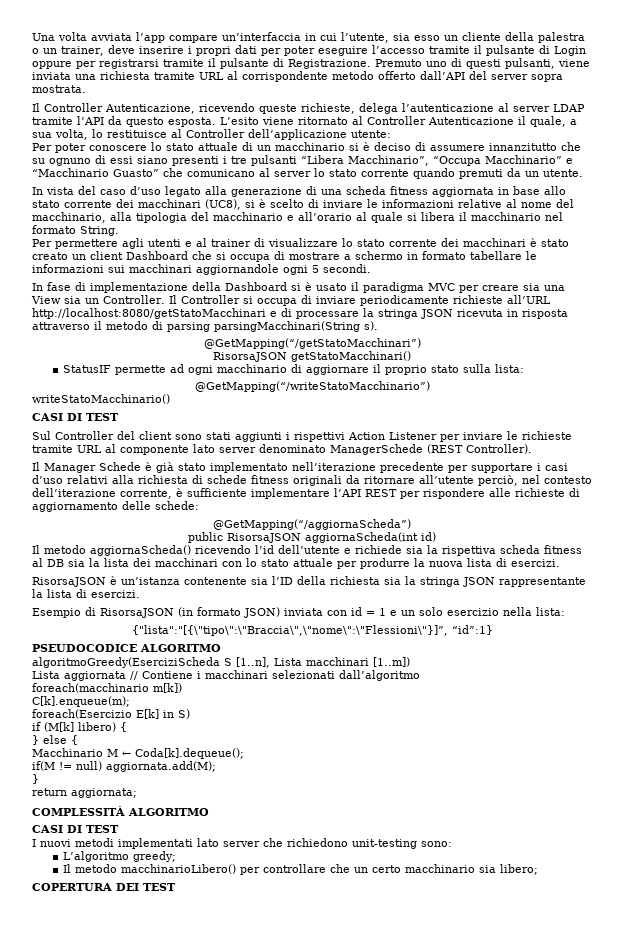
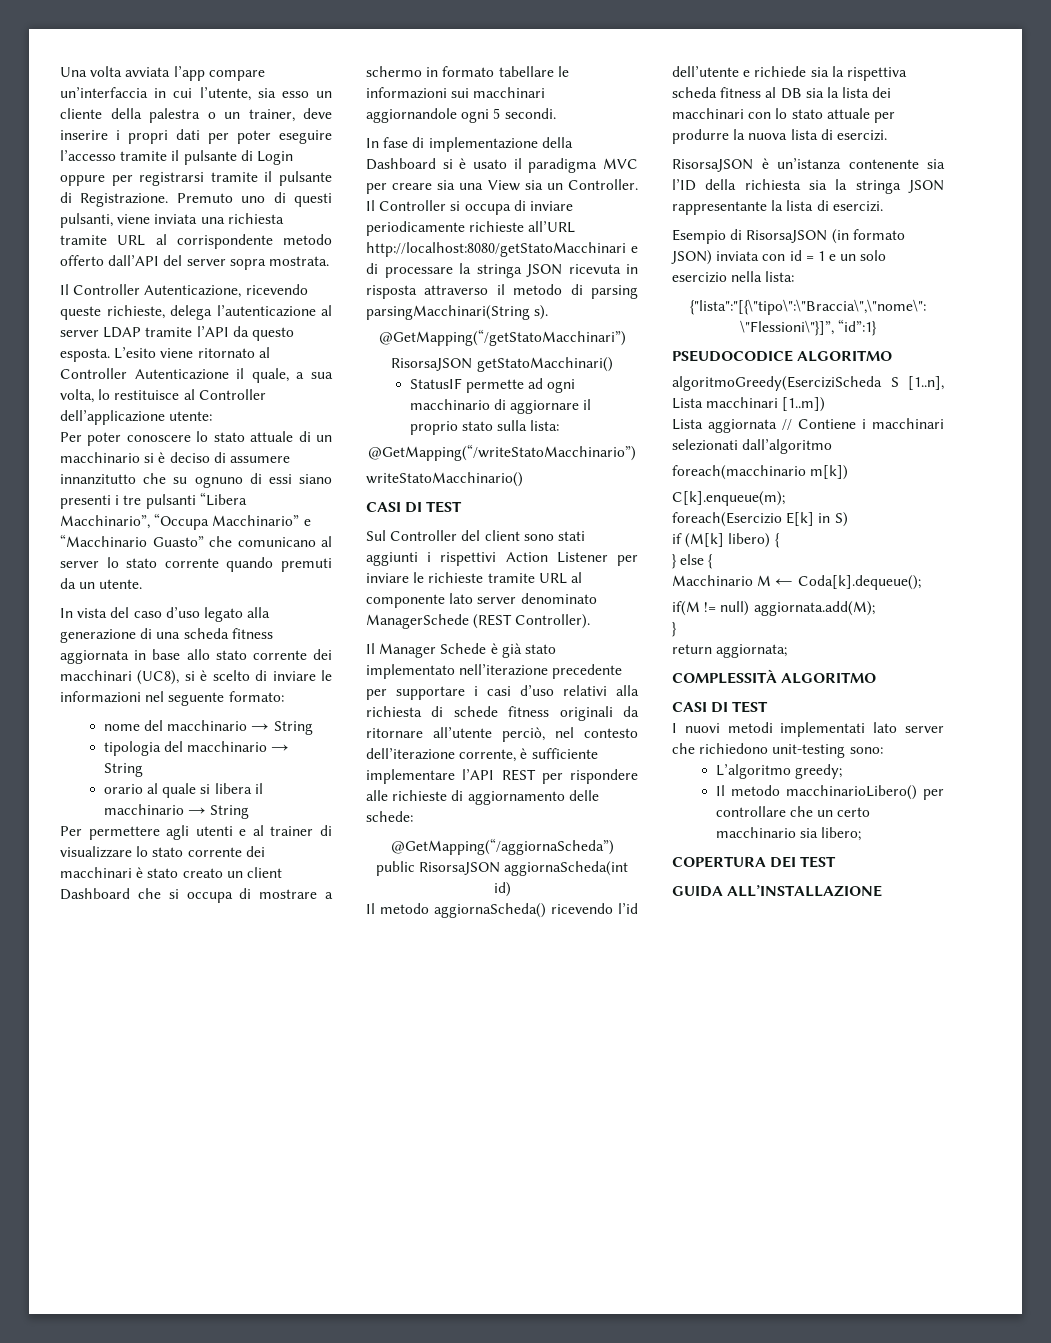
- In vista del caso d’uso legato alla generazione di una scheda fitness aggiornata in base allo stato corrente dei macchinari (UC8), si è scelto di inviare le informazioni relative al nome del macchinario, alla tipologia del macchinario e all’orario al quale si libera il macchinario nel formato String.
+ In vista del caso d’uso legato alla generazione di una scheda fitness aggiornata in base allo stato corrente dei macchinari (UC8), si è scelto di inviare le informazioni nel seguente formato:
+ nome del macchinario → String
+ tipologia del macchinario → String
+ orario al quale si libera il macchinario → String
+ GUIDA ALL’INSTALLAZIONE

